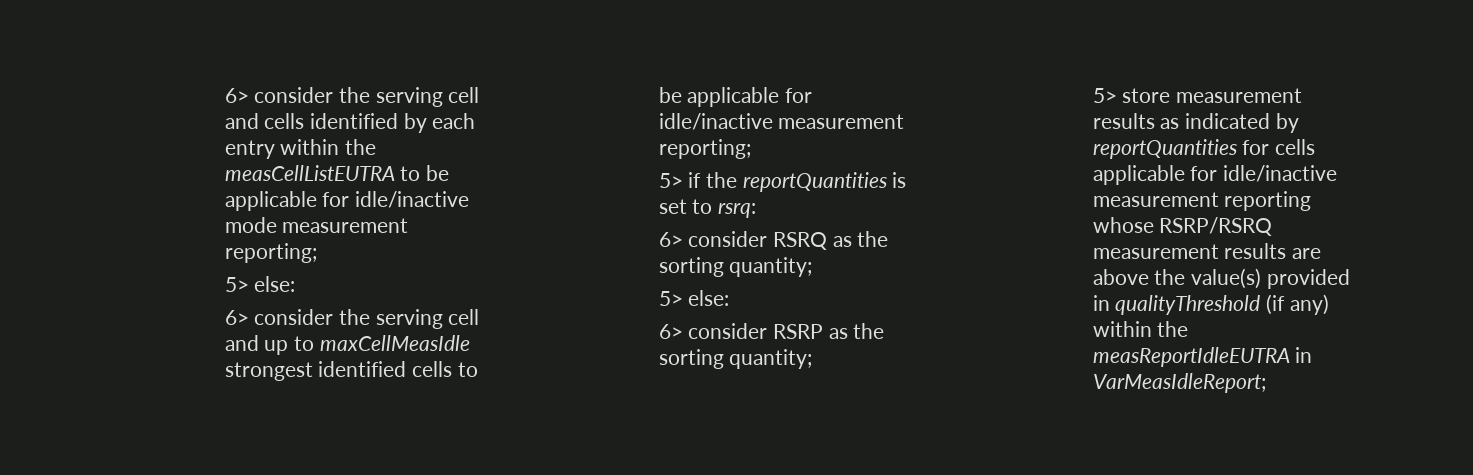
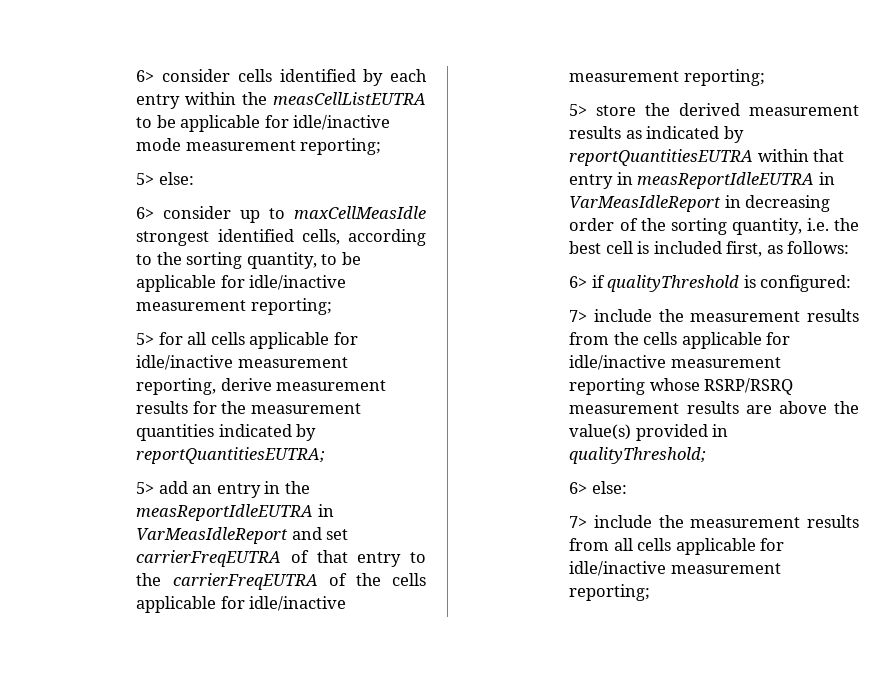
- 6> consider the serving cell and cells identified by each entry within the measCellListEUTRA to be applicable for idle/inactive mode measurement reporting;
+ 6> consider cells identified by each entry within the measCellListEUTRA to be applicable for idle/inactive mode measurement reporting;
- 6> consider the serving cell and up to maxCellMeasIdle strongest identified cells to be applicable for idle/inactive measurement reporting;
+ 6> consider up to maxCellMeasIdle strongest identified cells, according to the sorting quantity, to be applicable for idle/inactive measurement reporting;
- 5> if the reportQuantities is set to rsrq:
- 6> consider RSRQ as the sorting quantity;
- 5> else:
- 6> consider RSRP as the sorting quantity;
+ 5> for all cells applicable for idle/inactive measurement reporting, derive measurement results for the measurement quantities indicated by reportQuantitiesEUTRA;
+ 5> add an entry in the measReportIdleEUTRA in VarMeasIdleReport and set carrierFreqEUTRA of that entry to the carrierFreqEUTRA of the cells applicable for idle/inactive measurement reporting;
- 5> store measurement results as indicated by reportQuantities for cells applicable for idle/inactive measurement reporting whose RSRP/RSRQ measurement results are above the value(s) provided in qualityThreshold (if any) within the measReportIdleEUTRA in VarMeasIdleReport;
+ 5> store the derived measurement results as indicated by reportQuantitiesEUTRA within that entry in measReportIdleEUTRA in VarMeasIdleReport in decreasing order of the sorting quantity, i.e. the best cell is included first, as follows:
+ 6> if qualityThreshold is configured:
+ 7> include the measurement results from the cells applicable for idle/inactive measurement reporting whose RSRP/RSRQ measurement results are above the value(s) provided in qualityThreshold;
+ 6> else:
+ 7> include the measurement results from all cells applicable for idle/inactive measurement reporting;

